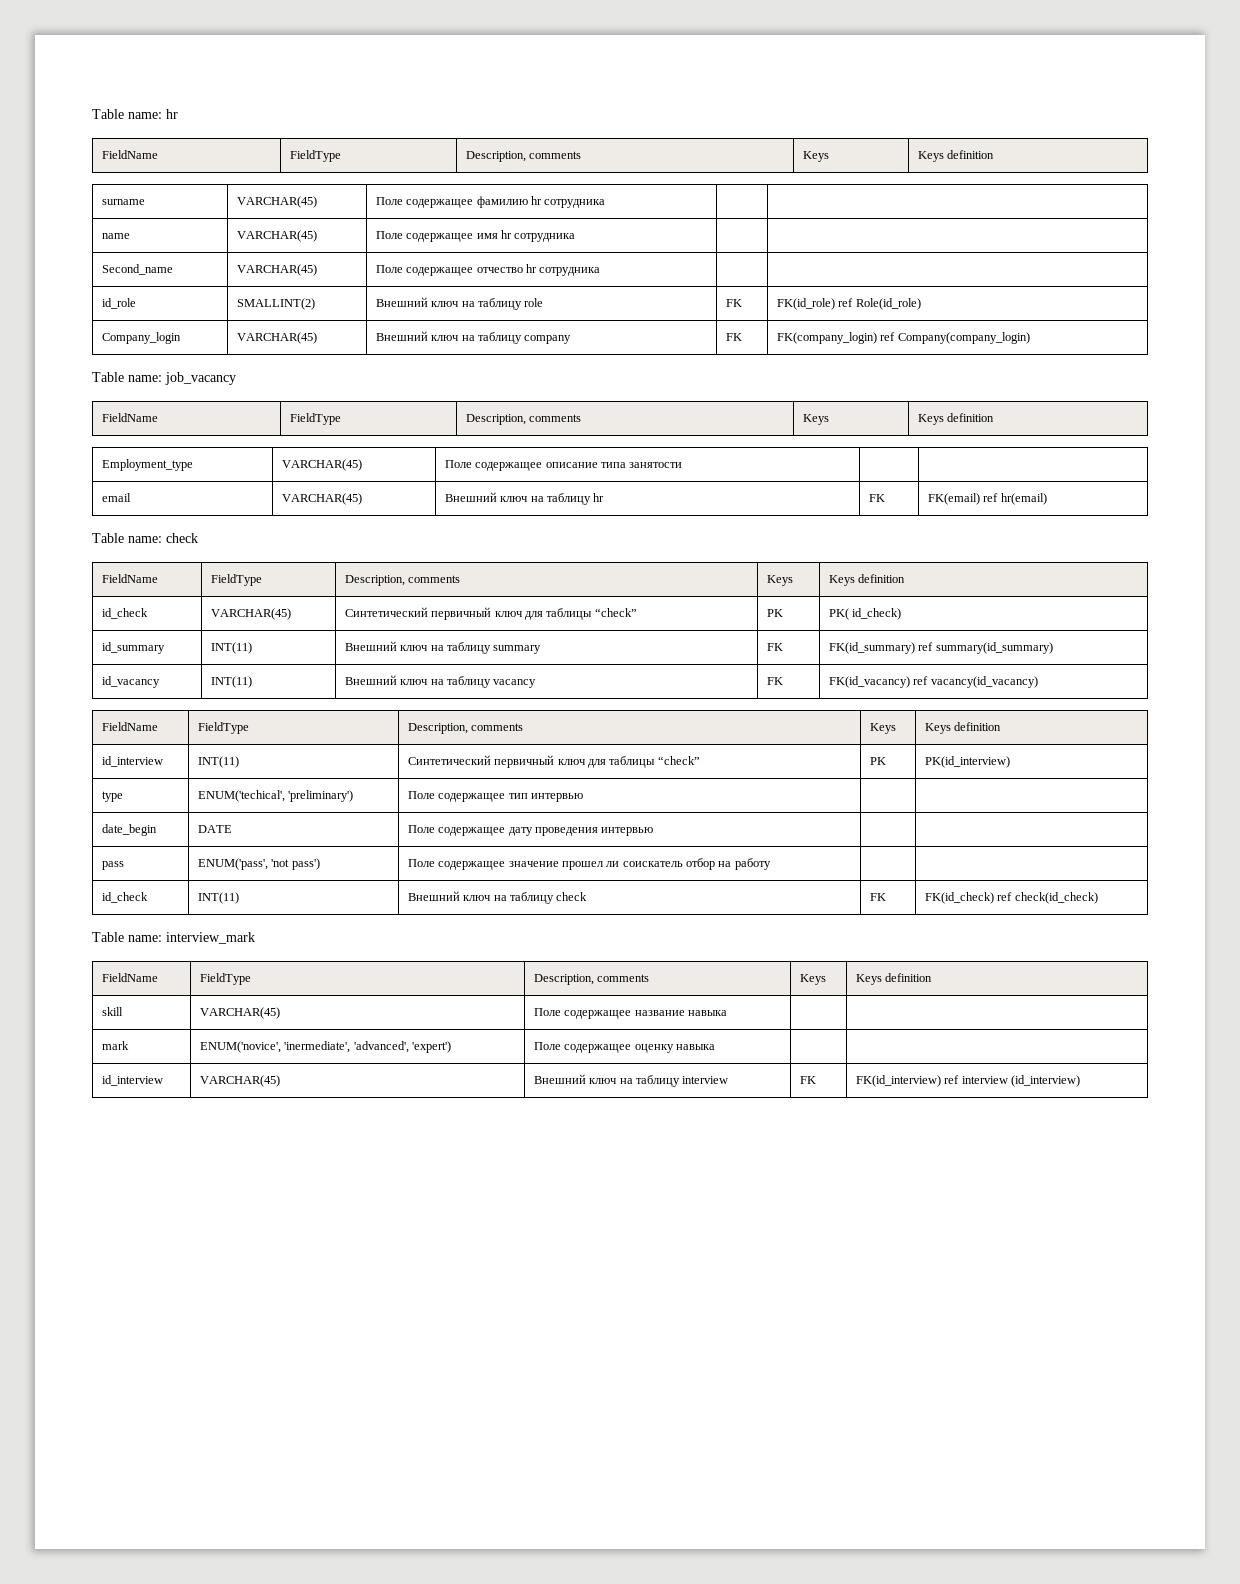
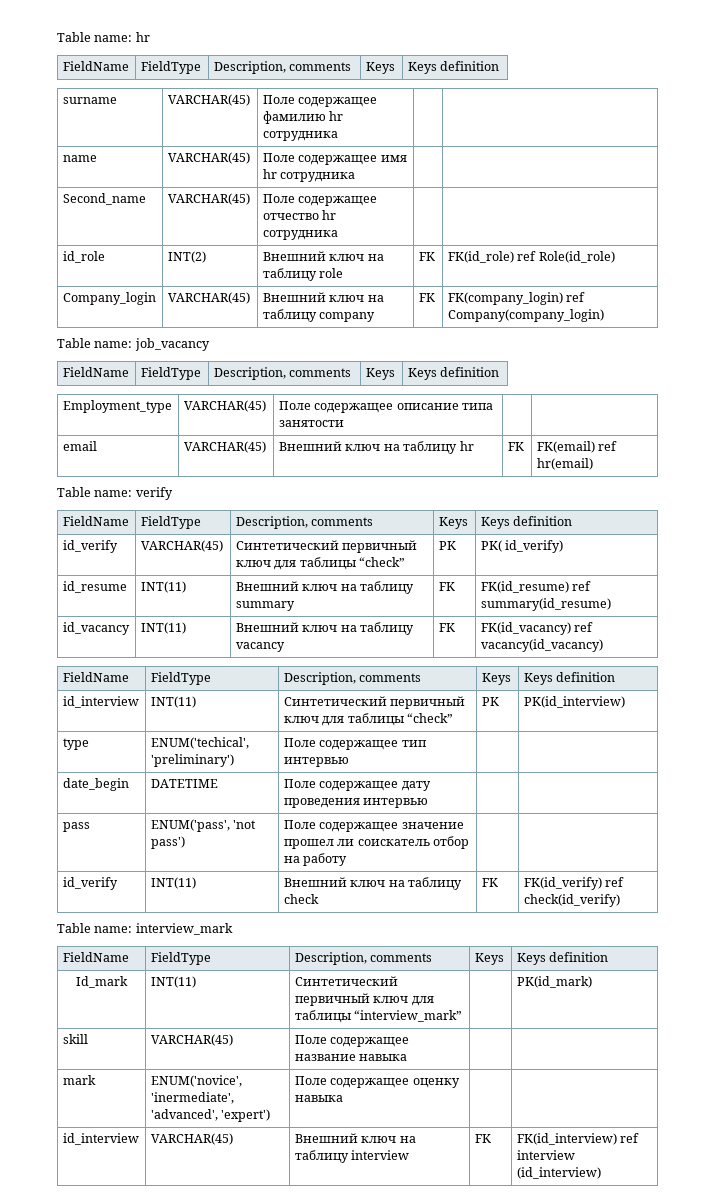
- id_role | SMALLINT(2) | Внешний ключ на таблицу role | FK | FK(id_role) ref Role(id_role)
+ id_role | INT(2) | Внешний ключ на таблицу role | FK | FK(id_role) ref Role(id_role)
- Table name: check
+ Table name: verify
  FieldName | FieldType | Description, comments | Keys | Keys definition
- id_check | VARCHAR(45) | Cинтетический первичный ключ для таблицы “check” | PK | PK( id_check)
- id_summary | INT(11) | Внешний ключ на таблицу summary | FK | FK(id_summary) ref summary(id_summary)
+ id_verify | VARCHAR(45) | Cинтетический первичный ключ для таблицы “check” | PK | PK( id_verify)
+ id_resume | INT(11) | Внешний ключ на таблицу summary | FK | FK(id_resume) ref summary(id_resume)
- date_begin | DATE | Поле содержащее дату проведения интервью | |
+ date_begin | DATETIME | Поле содержащее дату проведения интервью | |
- id_check | INT(11) | Внешний ключ на таблицу check | FK | FK(id_check) ref check(id_check)
+ id_verify | INT(11) | Внешний ключ на таблицу check | FK | FK(id_verify) ref check(id_verify)
+ Id_mark | INT(11) | Cинтетический первичный ключ для таблицы “interview_mark” | | PK(id_mark)

